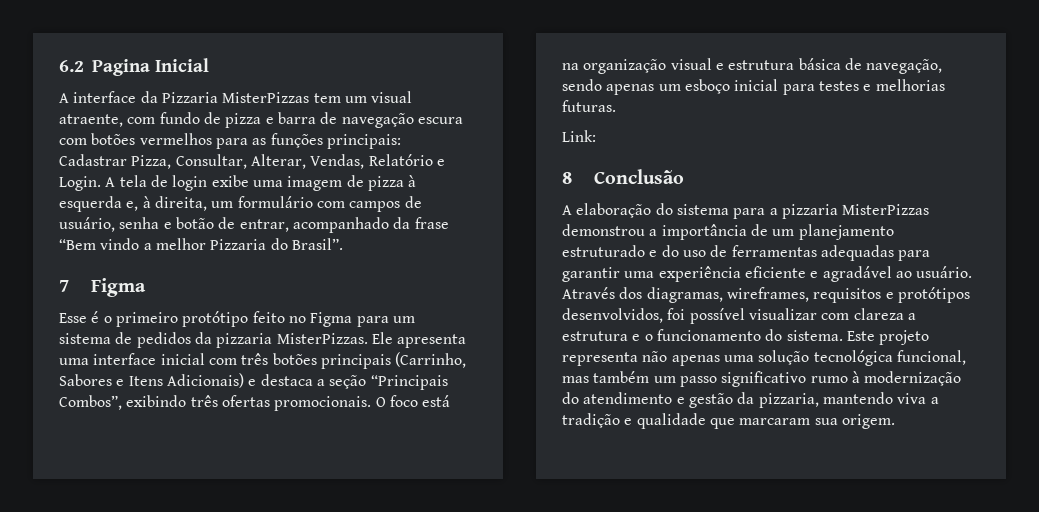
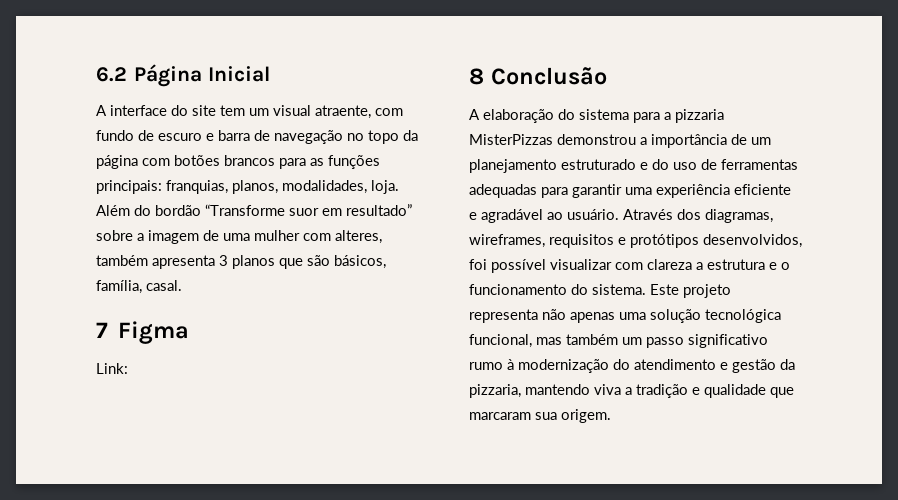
- 6.2 Pagina Inicial
+ 6.2 Página Inicial
- A interface da Pizzaria MisterPizzas tem um visual atraente, com fundo de pizza e barra de navegação escura com botões vermelhos para as funções principais: Cadastrar Pizza, Consultar, Alterar, Vendas, Relatório e Login. A tela de login exibe uma imagem de pizza à esquerda e, à direita, um formulário com campos de usuário, senha e botão de entrar, acompanhado da frase “Bem vindo a melhor Pizzaria do Brasil”.
+ A interface do site tem um visual atraente, com fundo de escuro e barra de navegação no topo da página com botões brancos para as funções principais: franquias, planos, modalidades, loja. Além do bordão “Transforme suor em resultado” sobre a imagem de uma mulher com alteres, também apresenta 3 planos que são básicos, família, casal.
  7 Figma
- Esse é o primeiro protótipo feito no Figma para um sistema de pedidos da pizzaria MisterPizzas. Ele apresenta uma interface inicial com três botões principais (Carrinho, Sabores e Itens Adicionais) e destaca a seção “Principais Combos”, exibindo três ofertas promocionais. O foco está na organização visual e estrutura básica de navegação, sendo apenas um esboço inicial para testes e melhorias futuras.

